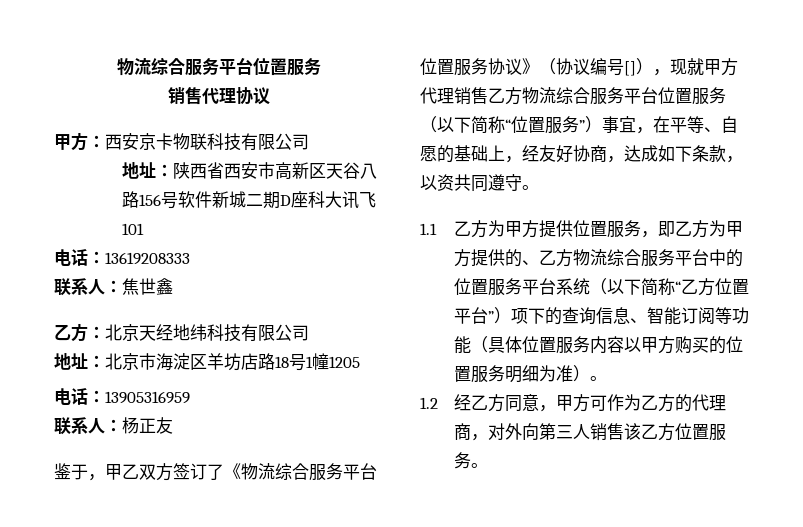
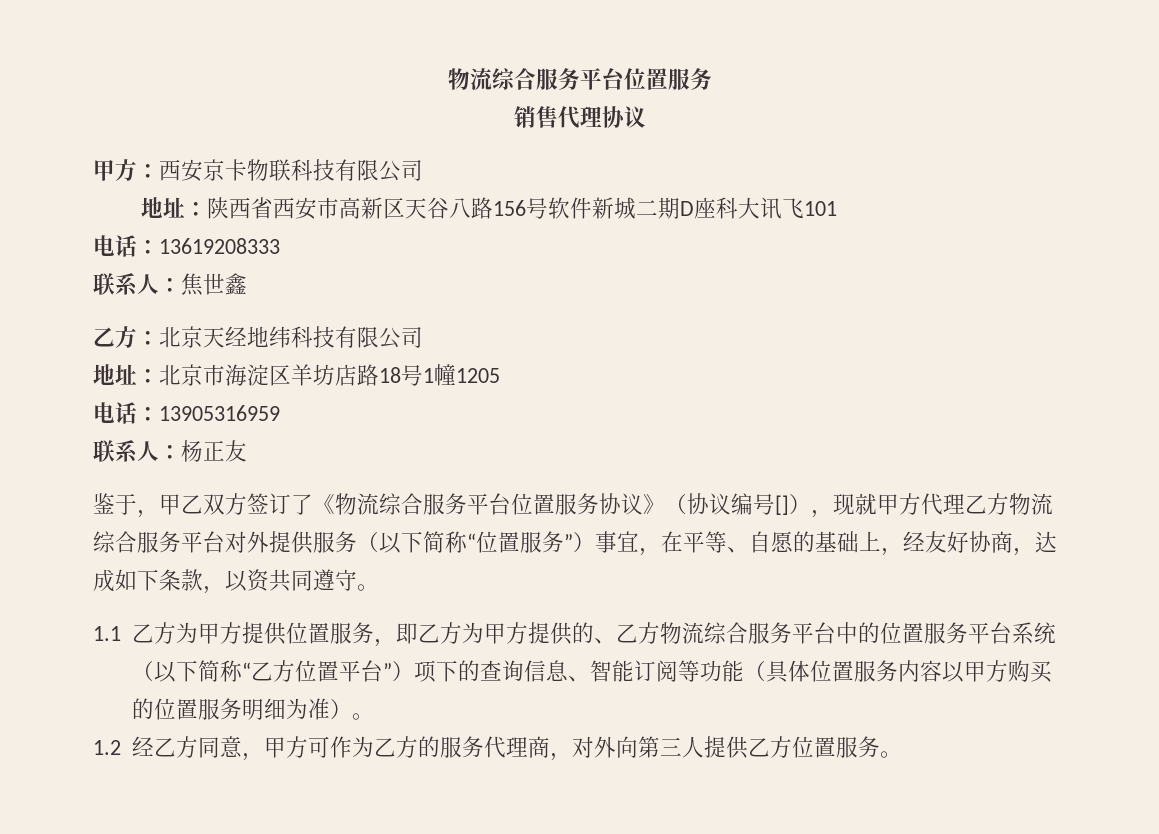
- 鉴于，甲乙双方签订了《物流综合服务平台位置服务协议》（协议编号[]），现就甲方代理销售乙方物流综合服务平台位置服务（以下简称“位置服务”）事宜，在平等、自愿的基础上，经友好协商，达成如下条款，以资共同遵守。
+ 鉴于，甲乙双方签订了《物流综合服务平台位置服务协议》（协议编号[]），现就甲方代理乙方物流综合服务平台对外提供服务（以下简称“位置服务”）事宜，在平等、自愿的基础上，经友好协商，达成如下条款，以资共同遵守。
- 1.2经乙方同意，甲方可作为乙方的代理商，对外向第三人销售该乙方位置服务。
+ 1.2经乙方同意，甲方可作为乙方的服务代理商，对外向第三人提供乙方位置服务。

